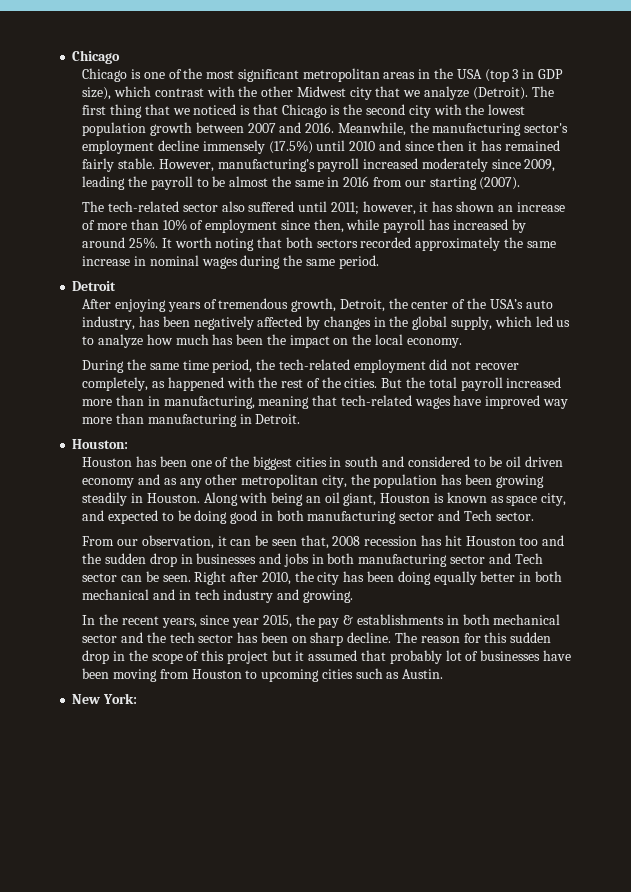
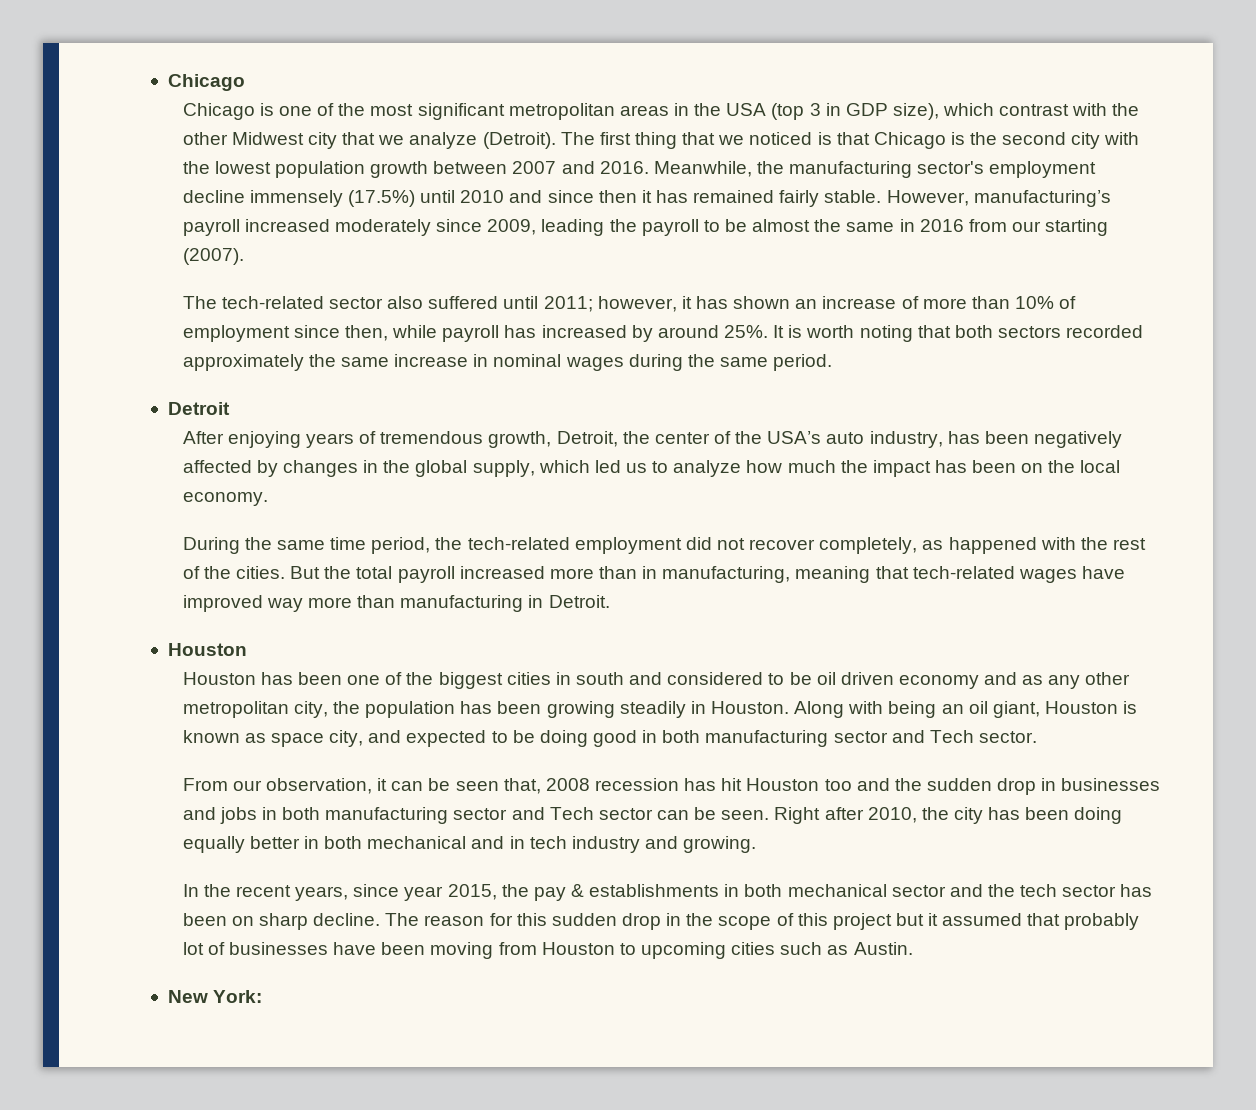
- It worth noting that both sectors recorded approximately the same increase in nominal wages during the same period.
+ It is worth noting that both sectors recorded approximately the same increase in nominal wages during the same period.
- After enjoying years of tremendous growth, Detroit, the center of the USA’s auto industry, has been negatively affected by changes in the global supply, which led us to analyze how much has been the impact on the local economy.
+ After enjoying years of tremendous growth, Detroit, the center of the USA’s auto industry, has been negatively affected by changes in the global supply, which led us to analyze how much the impact has been on the local economy.
  But the total payroll increased more than in manufacturing, meaning that tech-related wages have improved way more than manufacturing in Detroit.
- Houston:
+ Houston

